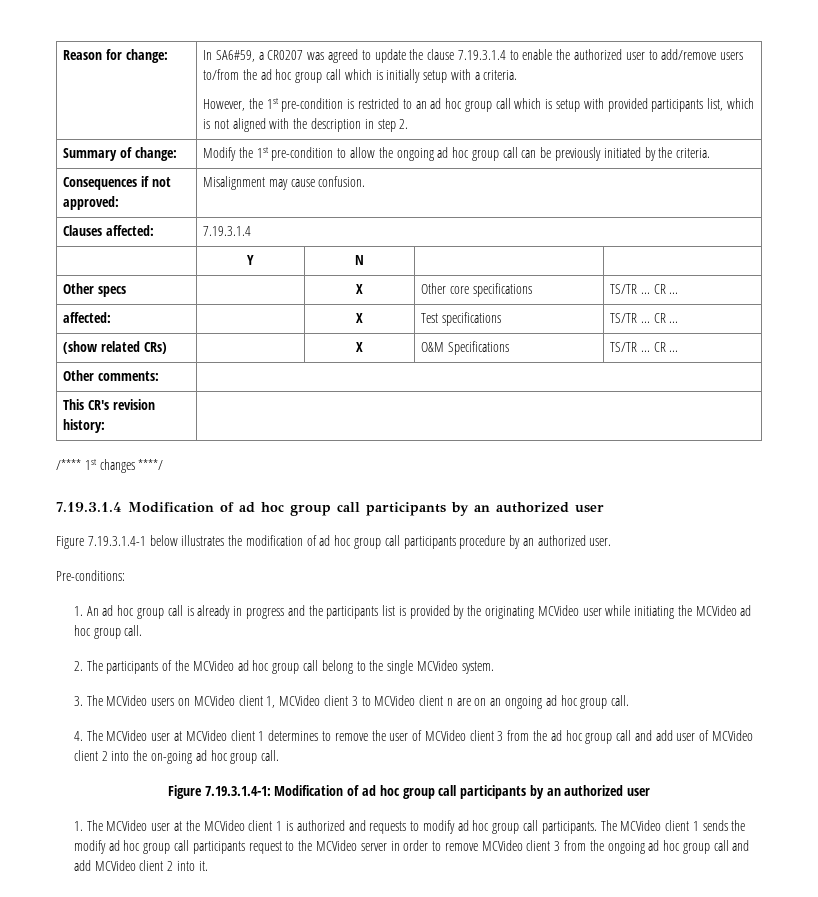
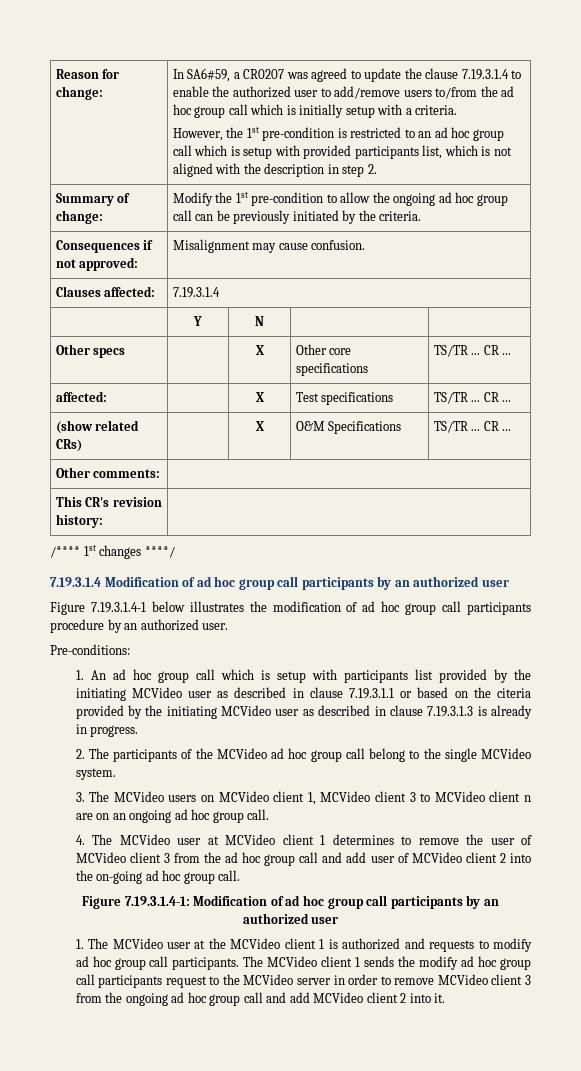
- 1. An ad hoc group call is already in progress and the participants list is provided by the originating MCVideo user while initiating the MCVideo ad hoc group call.
+ 1. An ad hoc group call which is setup with participants list provided by the initiating MCVideo user as described in clause 7.19.3.1.1 or based on the citeria provided by the initiating MCVideo user as described in clause 7.19.3.1.3 is already in progress.

